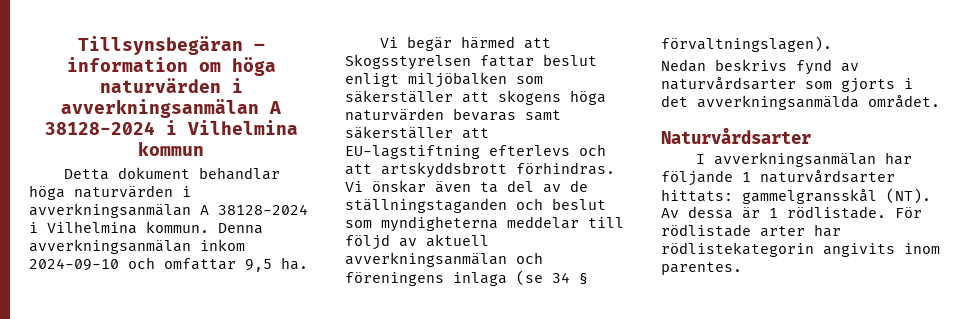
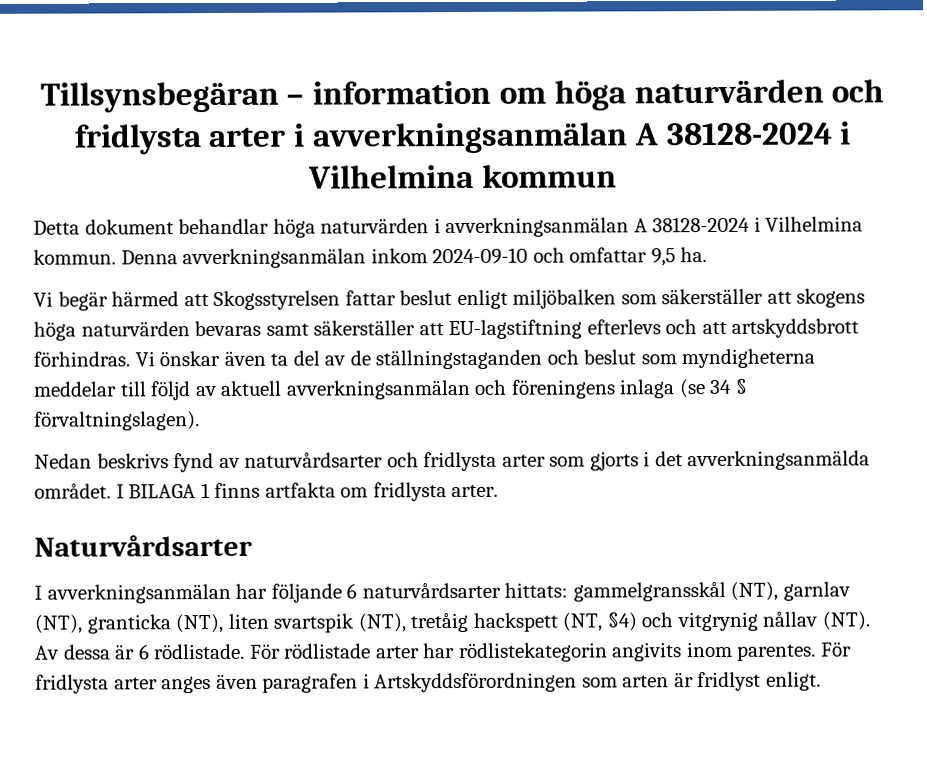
- Tillsynsbegäran – information om höga naturvärden i avverkningsanmälan A 38128-2024 i Vilhelmina kommun
+ Tillsynsbegäran – information om höga naturvärden och fridlysta arter i avverkningsanmälan A 38128-2024 i Vilhelmina kommun
- Nedan beskrivs fynd av naturvårdsarter som gjorts i det avverkningsanmälda området.
+ Nedan beskrivs fynd av naturvårdsarter och fridlysta arter som gjorts i det avverkningsanmälda området. I BILAGA 1 finns artfakta om fridlysta arter.
- I avverkningsanmälan har följande 1 naturvårdsarter hittats: gammelgransskål (NT). Av dessa är 1 rödlistade.
+ I avverkningsanmälan har följande 6 naturvårdsarter hittats: gammelgransskål (NT), garnlav (NT), granticka (NT), liten svartspik (NT), tretåig hackspett (NT, §4) och vitgrynig nållav (NT). Av dessa är 6 rödlistade.
+ För fridlysta arter anges även paragrafen i Artskyddsförordningen som arten är fridlyst enligt.

